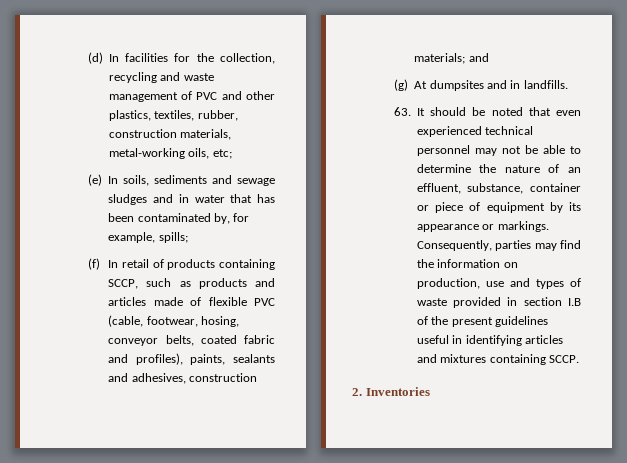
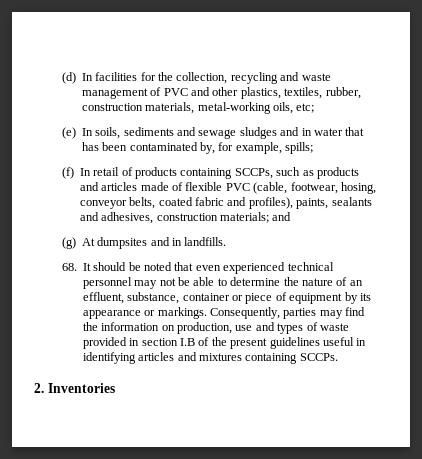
- (f) In retail of products containing SCCP, such as products and articles made of flexible PVC (cable, footwear, hosing, conveyor belts, coated fabric and profiles), paints, sealants and adhesives, construction materials; and
+ (f) In retail of products containing SCCPs, such as products and articles made of flexible PVC (cable, footwear, hosing, conveyor belts, coated fabric and profiles), paints, sealants and adhesives, construction materials; and
- 63. It should be noted that even experienced technical personnel may not be able to determine the nature of an effluent, substance, container or piece of equipment by its appearance or markings.
+ 68. It should be noted that even experienced technical personnel may not be able to determine the nature of an effluent, substance, container or piece of equipment by its appearance or markings.
- Consequently, parties may find the information on production, use and types of waste provided in section I.B of the present guidelines useful in identifying articles and mixtures containing SCCP.
+ Consequently, parties may find the information on production, use and types of waste provided in section I.B of the present guidelines useful in identifying articles and mixtures containing SCCPs.

